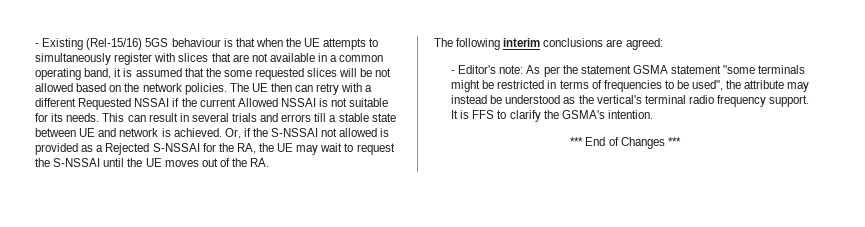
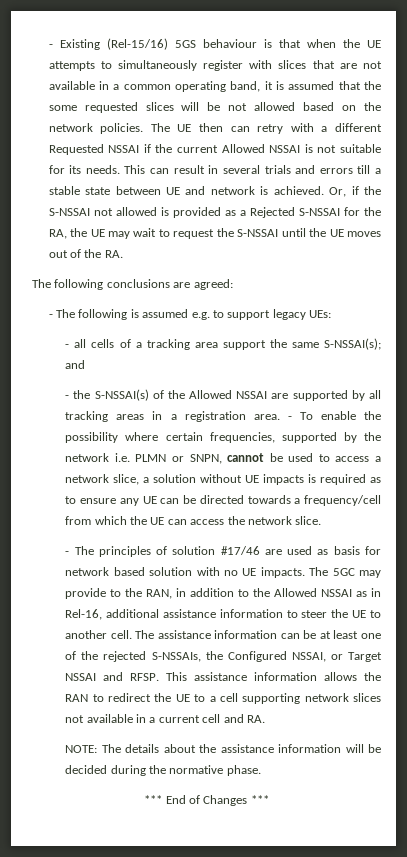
- The following interim conclusions are agreed:
+ The following conclusions are agreed:
- - Editor's note: As per the statement GSMA statement "some terminals might be restricted in terms of frequencies to be used", the attribute may instead be understood as the vertical's terminal radio frequency support. It is FFS to clarify the GSMA's intention.
+ - The following is assumed e.g. to support legacy UEs:
+ - all cells of a tracking area support the same S-NSSAI(s); and
+ - the S-NSSAI(s) of the Allowed NSSAI are supported by all tracking areas in a registration area. - To enable the possibility where certain frequencies, supported by the network i.e. PLMN or SNPN, cannot be used to access a network slice, a solution without UE impacts is required as to ensure any UE can be directed towards a frequency/cell from which the UE can access the network slice.
+ - The principles of solution #17/46 are used as basis for network based solution with no UE impacts. The 5GC may provide to the RAN, in addition to the Allowed NSSAI as in Rel-16, additional assistance information to steer the UE to another cell. The assistance information can be at least one of the rejected S-NSSAIs, the Configured NSSAI, or Target NSSAI and RFSP. This assistance information allows the RAN to redirect the UE to a cell supporting network slices not available in a current cell and RA.
+ NOTE: The details about the assistance information will be decided during the normative phase.

